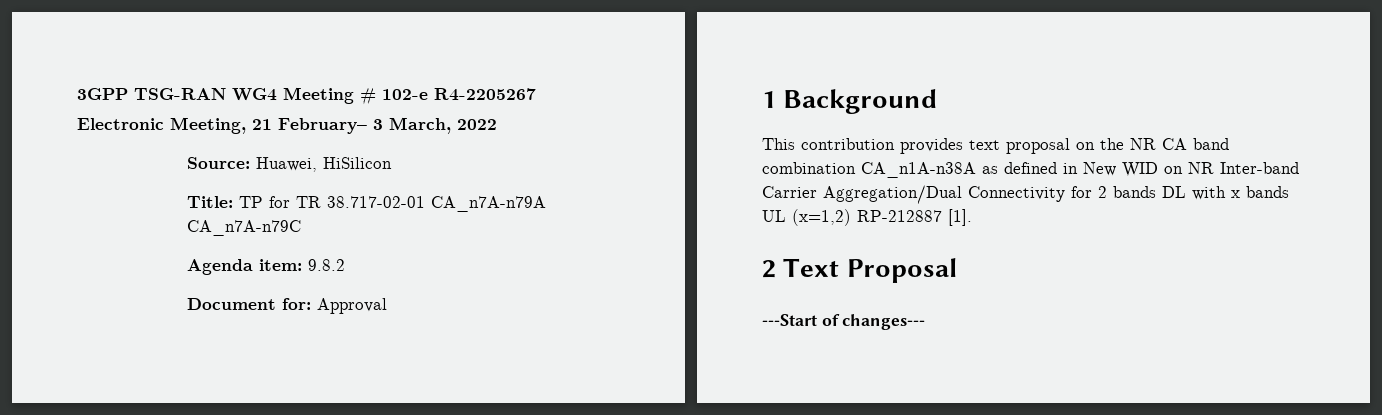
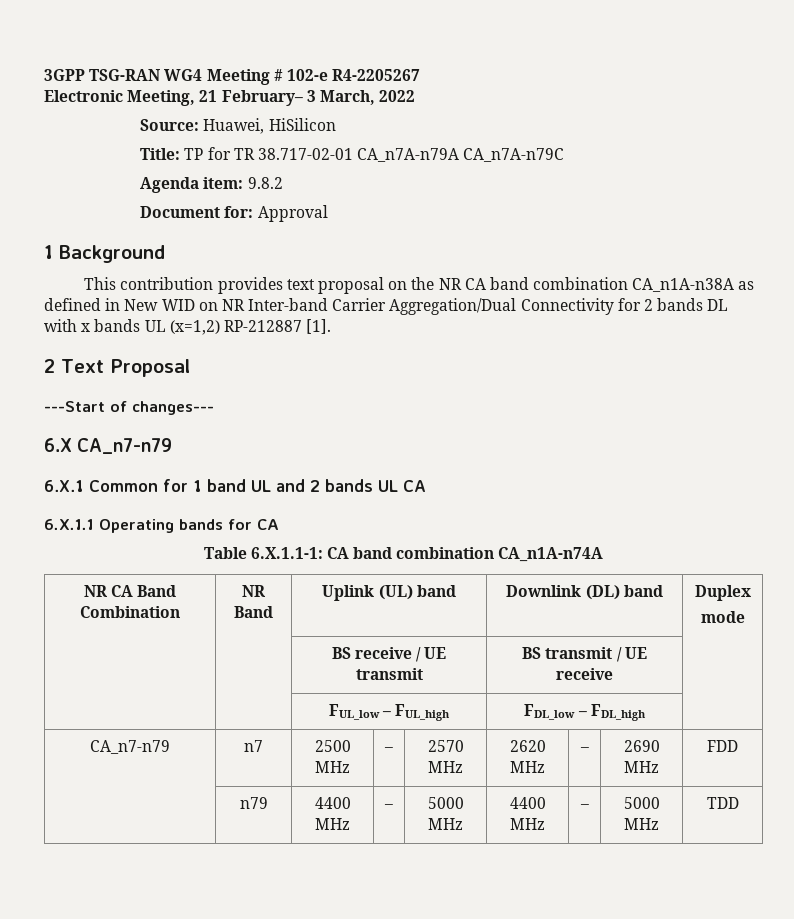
+ 6.X CA_n7-n79
+ 6.X.1 Common for 1 band UL and 2 bands UL CA
+ 6.X.1.1 Operating bands for CA
+ Table 6.X.1.1-1: CA band combination CA_n1A-n74A
+ NR CA Band Combination | NR Band | Uplink (UL) band | Downlink (DL) band | Duplex
+ mode
+ | | BS receive / UE transmit | BS transmit / UE receive |
+ | | FUL_low – FUL_high | FDL_low – FDL_high |
+ CA_n7-n79 | n7 | 2500 MHz | – | 2570 MHz | 2620 MHz | – | 2690 MHz | FDD
+ | n79 | 4400 MHz | – | 5000 MHz | 4400 MHz | – | 5000 MHz | TDD

